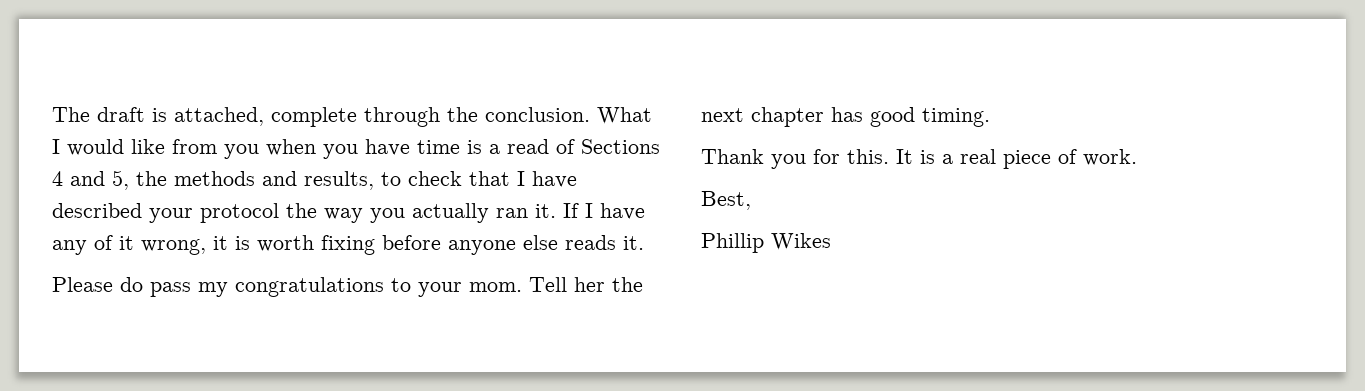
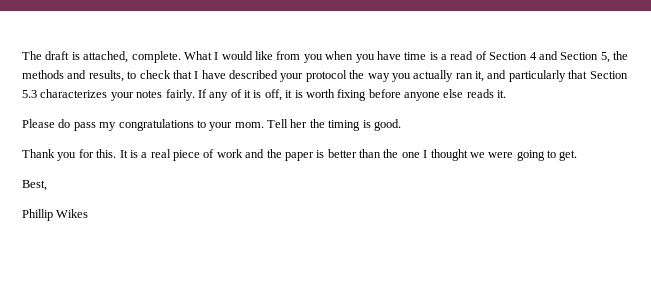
- The draft is attached, complete through the conclusion.
+ The draft is attached, complete.
- What I would like from you when you have time is a read of Sections 4 and 5, the methods and results, to check that I have described your protocol the way you actually ran it. If I have any of it wrong, it is worth fixing before anyone else reads it.
+ What I would like from you when you have time is a read of Section 4 and Section 5, the methods and results, to check that I have described your protocol the way you actually ran it, and particularly that Section 5.3 characterizes your notes fairly. If any of it is off, it is worth fixing before anyone else reads it.
- Tell her the next chapter has good timing.
+ Tell her the timing is good.
- It is a real piece of work.
+ It is a real piece of work and the paper is better than the one I thought we were going to get.

